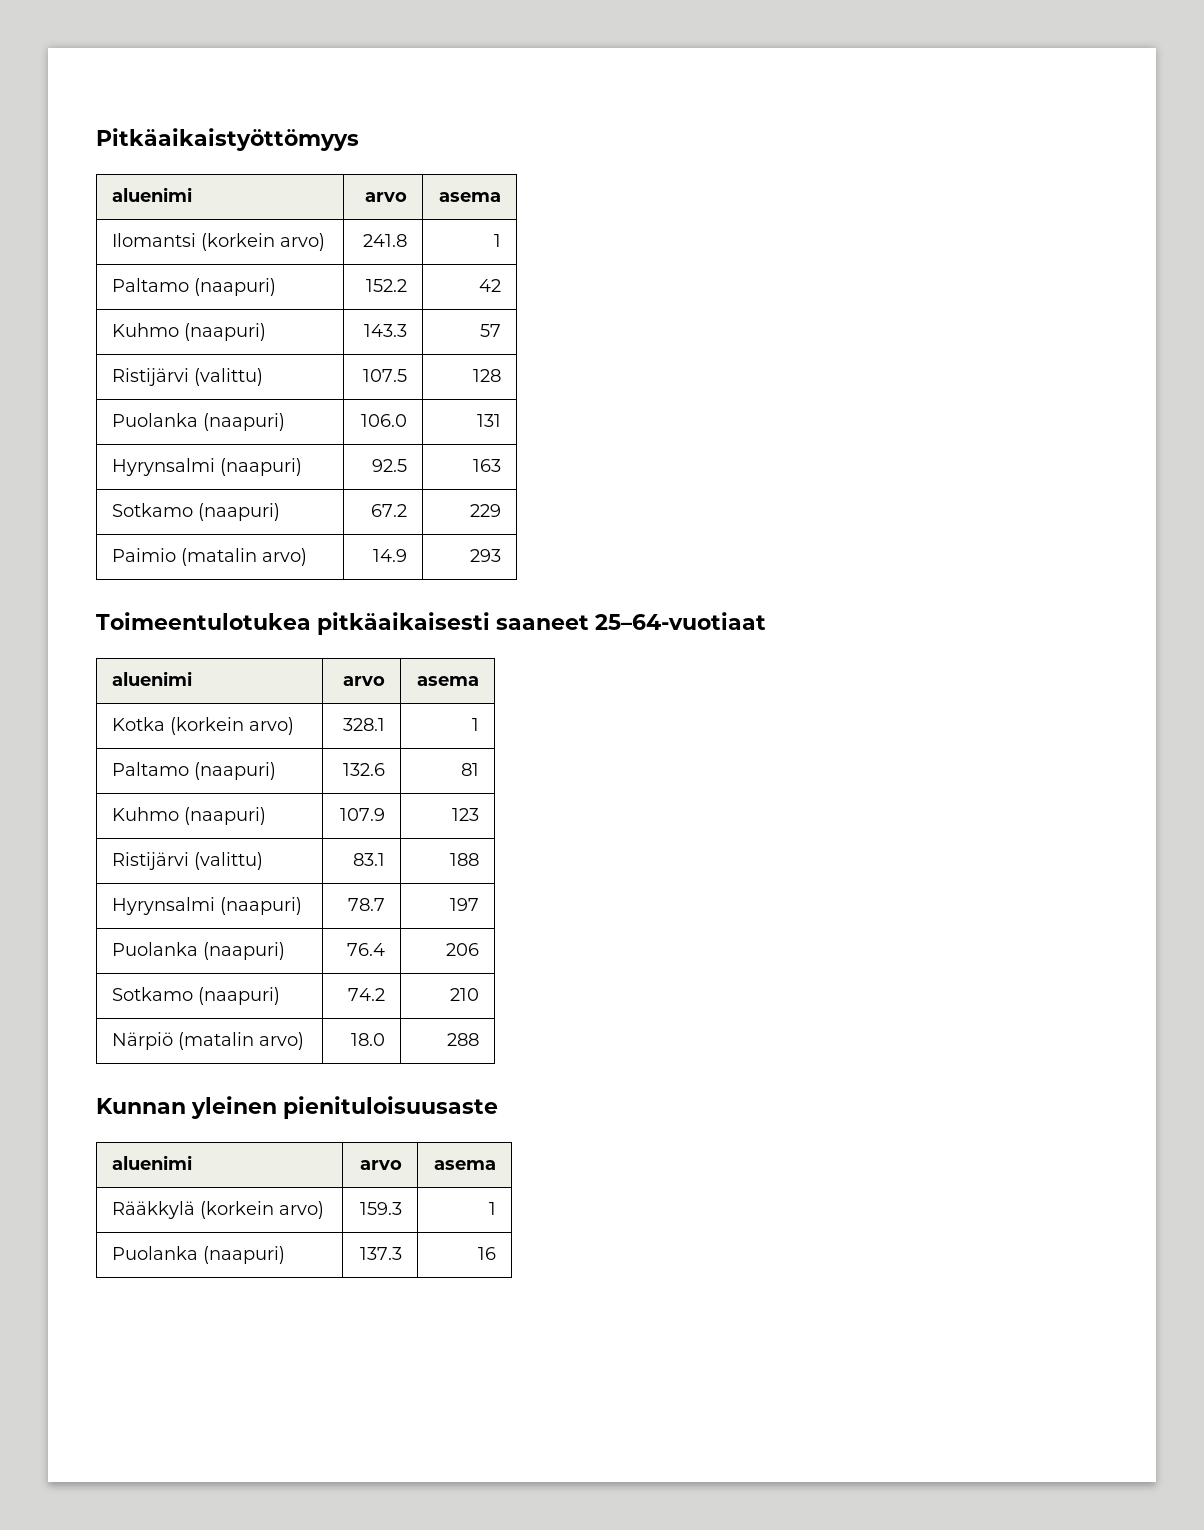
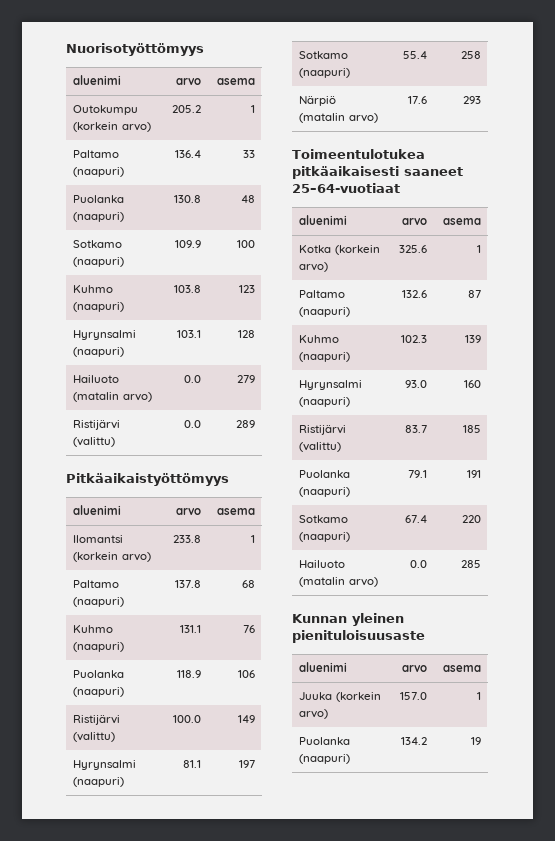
+ Nuorisotyöttömyys
+ aluenimi | arvo | asema
+ Outokumpu (korkein arvo) | 205.2 | 1
+ Paltamo (naapuri) | 136.4 | 33
+ Puolanka (naapuri) | 130.8 | 48
+ Sotkamo (naapuri) | 109.9 | 100
+ Kuhmo (naapuri) | 103.8 | 123
+ Hyrynsalmi (naapuri) | 103.1 | 128
+ Hailuoto (matalin arvo) | 0.0 | 279
+ Ristijärvi (valittu) | 0.0 | 289
- Ilomantsi (korkein arvo) | 241.8 | 1
- Paltamo (naapuri) | 152.2 | 42
- Kuhmo (naapuri) | 143.3 | 57
- Ristijärvi (valittu) | 107.5 | 128
- Puolanka (naapuri) | 106.0 | 131
- Hyrynsalmi (naapuri) | 92.5 | 163
- Sotkamo (naapuri) | 67.2 | 229
- Paimio (matalin arvo) | 14.9 | 293
+ Ilomantsi (korkein arvo) | 233.8 | 1
+ Paltamo (naapuri) | 137.8 | 68
+ Kuhmo (naapuri) | 131.1 | 76
+ Puolanka (naapuri) | 118.9 | 106
+ Ristijärvi (valittu) | 100.0 | 149
+ Hyrynsalmi (naapuri) | 81.1 | 197
+ Sotkamo (naapuri) | 55.4 | 258
+ Närpiö (matalin arvo) | 17.6 | 293
- Kotka (korkein arvo) | 328.1 | 1
+ Kotka (korkein arvo) | 325.6 | 1
- Paltamo (naapuri) | 132.6 | 81
- Kuhmo (naapuri) | 107.9 | 123
- Ristijärvi (valittu) | 83.1 | 188
- Hyrynsalmi (naapuri) | 78.7 | 197
- Puolanka (naapuri) | 76.4 | 206
- Sotkamo (naapuri) | 74.2 | 210
- Närpiö (matalin arvo) | 18.0 | 288
+ Paltamo (naapuri) | 132.6 | 87
+ Kuhmo (naapuri) | 102.3 | 139
+ Hyrynsalmi (naapuri) | 93.0 | 160
+ Ristijärvi (valittu) | 83.7 | 185
+ Puolanka (naapuri) | 79.1 | 191
+ Sotkamo (naapuri) | 67.4 | 220
+ Hailuoto (matalin arvo) | 0.0 | 285
- Rääkkylä (korkein arvo) | 159.3 | 1
+ Juuka (korkein arvo) | 157.0 | 1
- Puolanka (naapuri) | 137.3 | 16
+ Puolanka (naapuri) | 134.2 | 19

